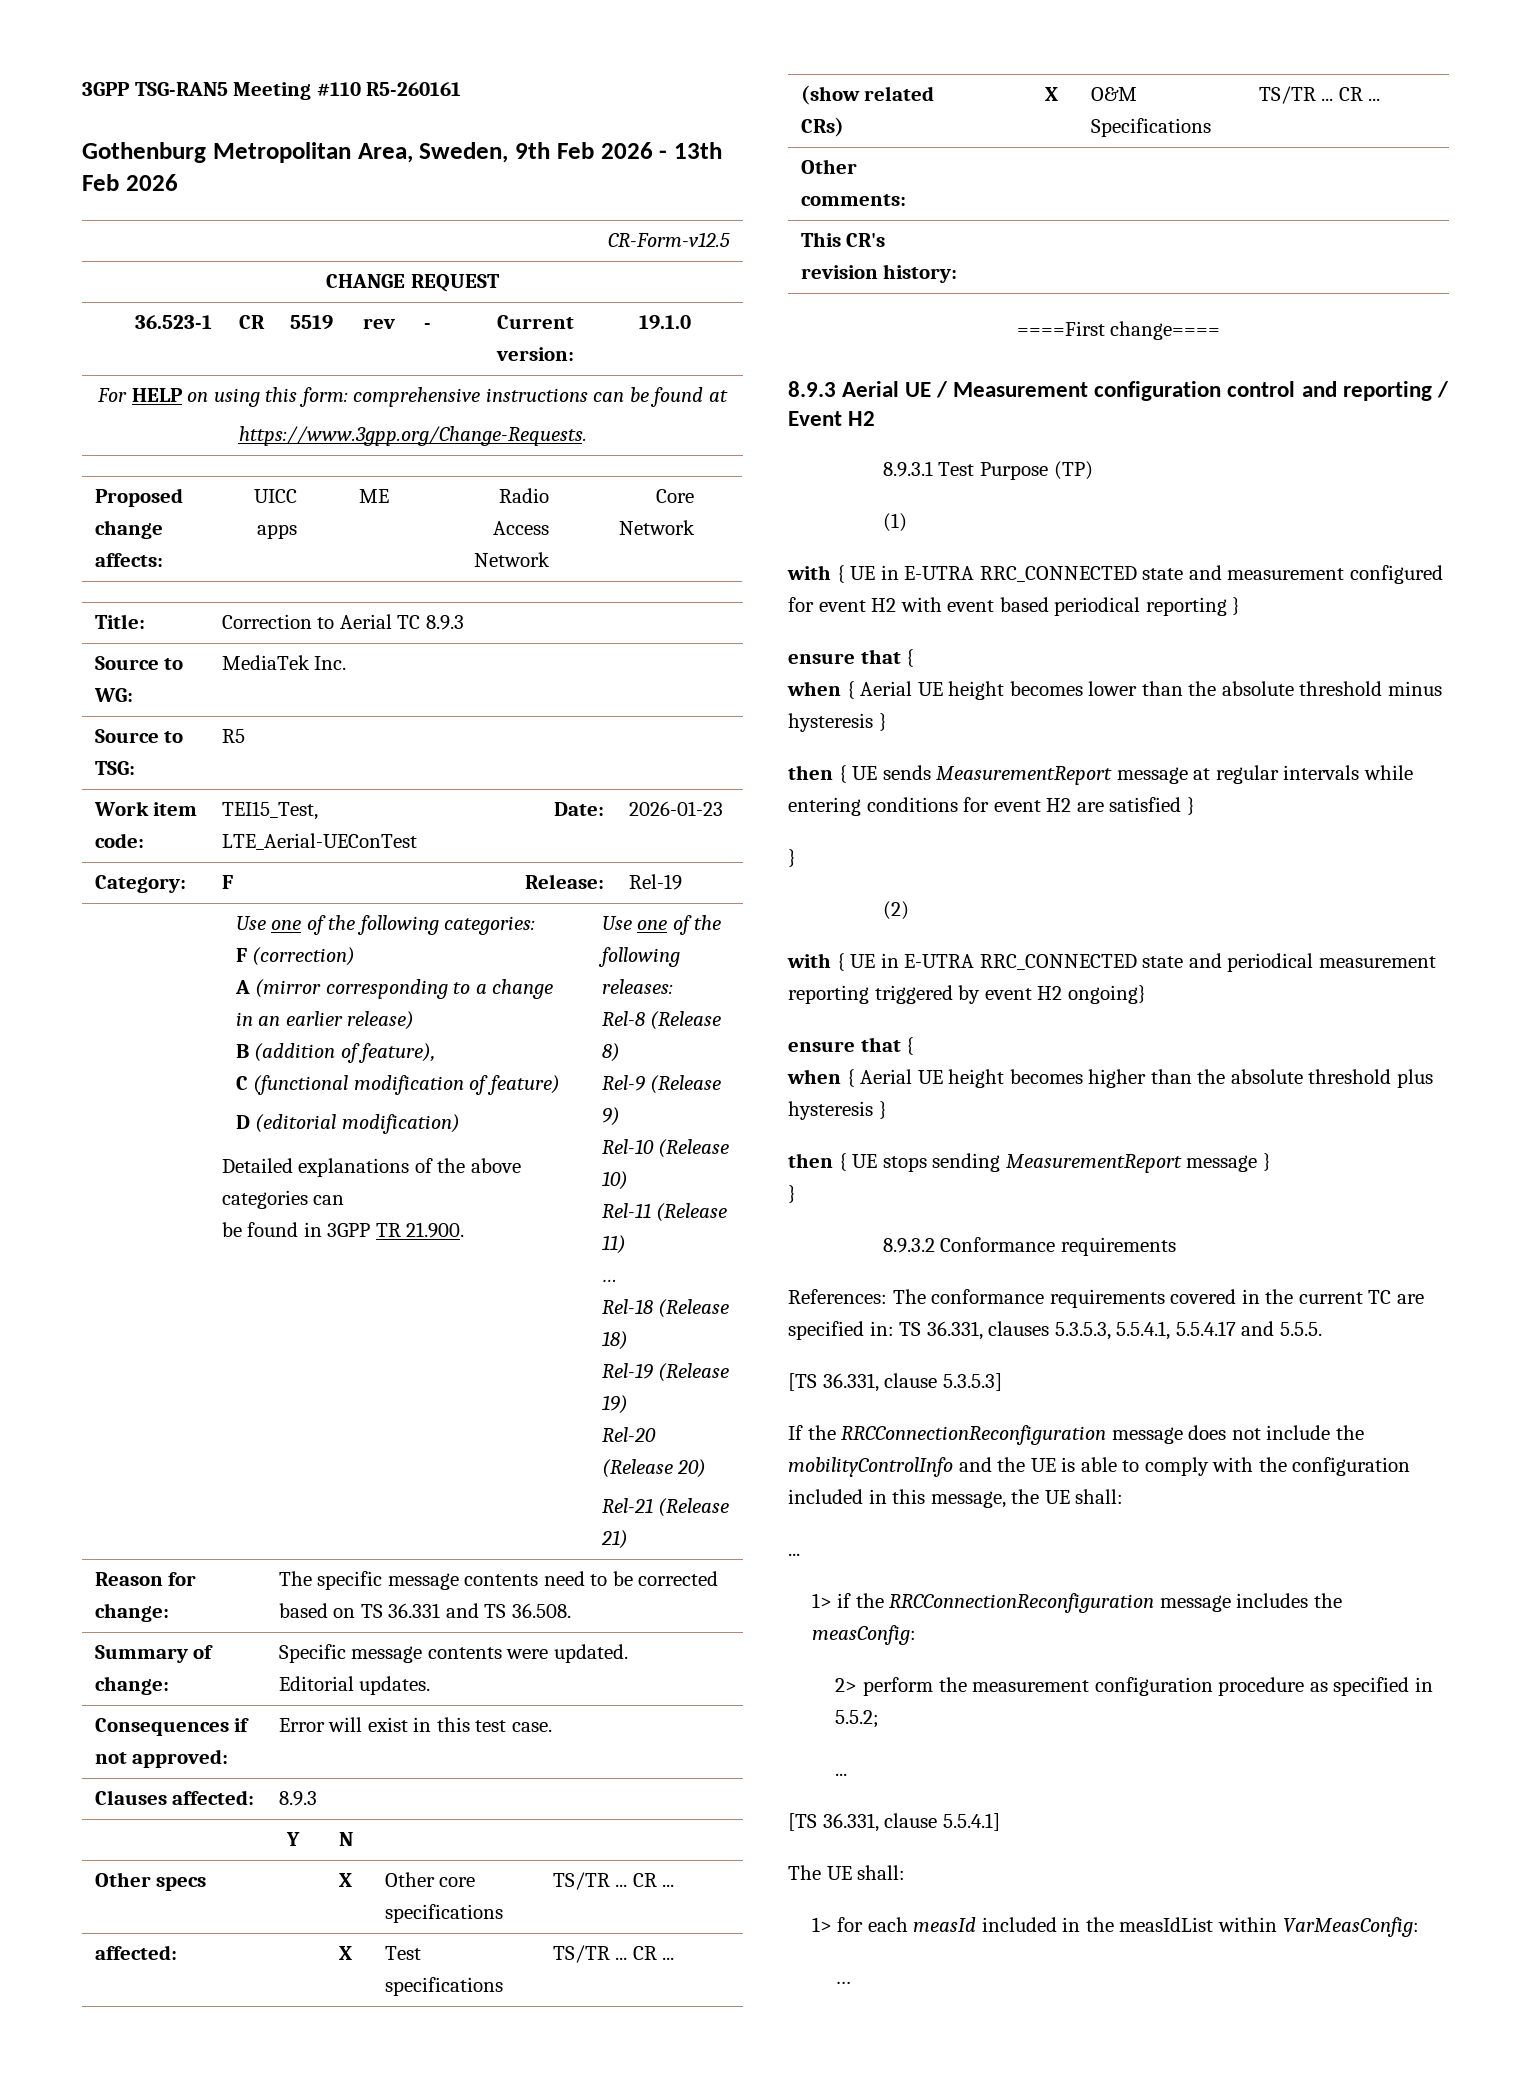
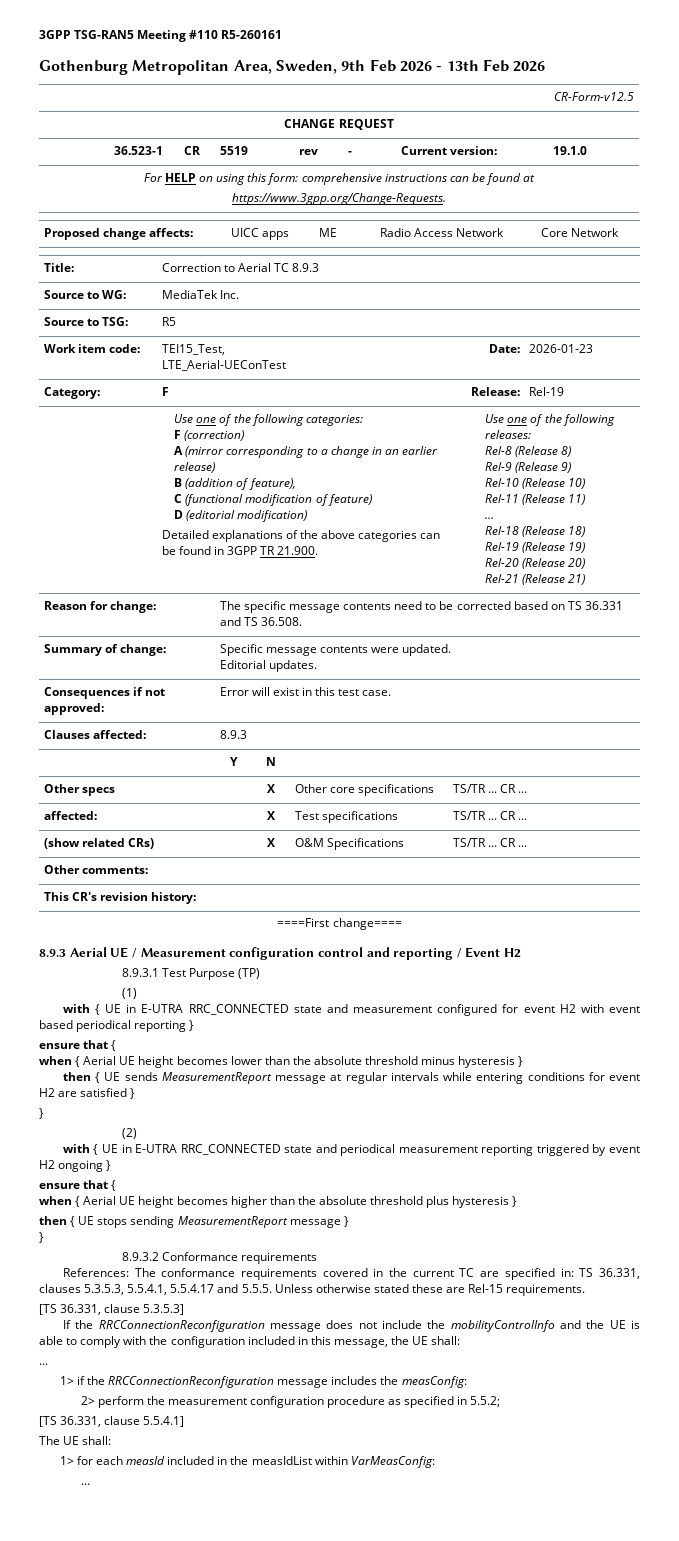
- with { UE in E-UTRA RRC_CONNECTED state and periodical measurement reporting triggered by event H2 ongoing}
+ with { UE in E-UTRA RRC_CONNECTED state and periodical measurement reporting triggered by event H2 ongoing }
- References: The conformance requirements covered in the current TC are specified in: TS 36.331, clauses 5.3.5.3, 5.5.4.1, 5.5.4.17 and 5.5.5.
+ References: The conformance requirements covered in the current TC are specified in: TS 36.331, clauses 5.3.5.3, 5.5.4.1, 5.5.4.17 and 5.5.5. Unless otherwise stated these are Rel-15 requirements.
  2> perform the measurement configuration procedure as specified in 5.5.2;
- ...

